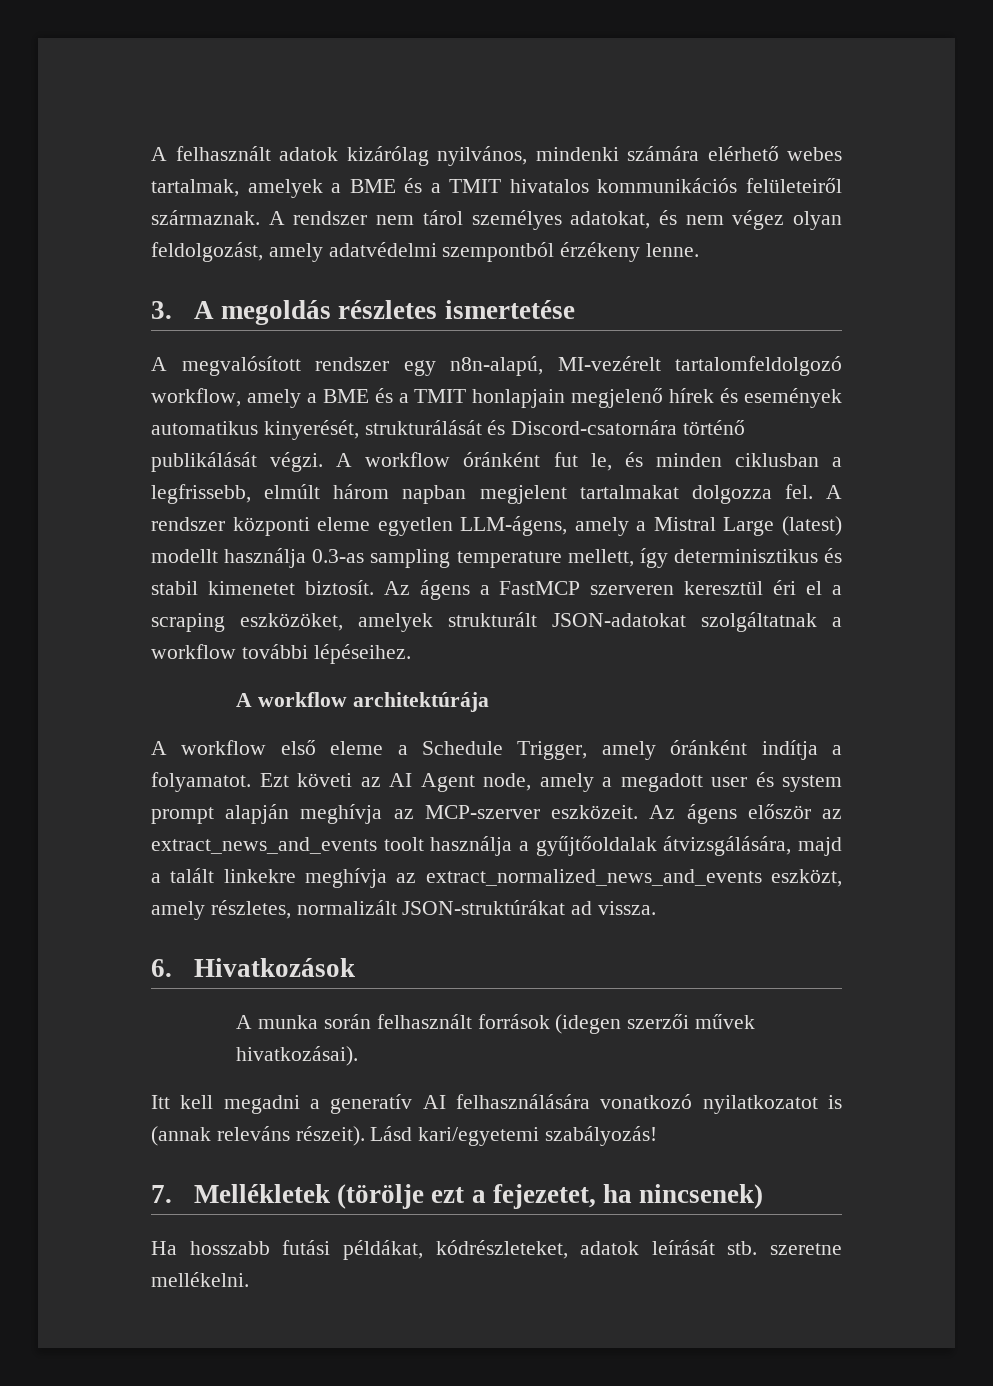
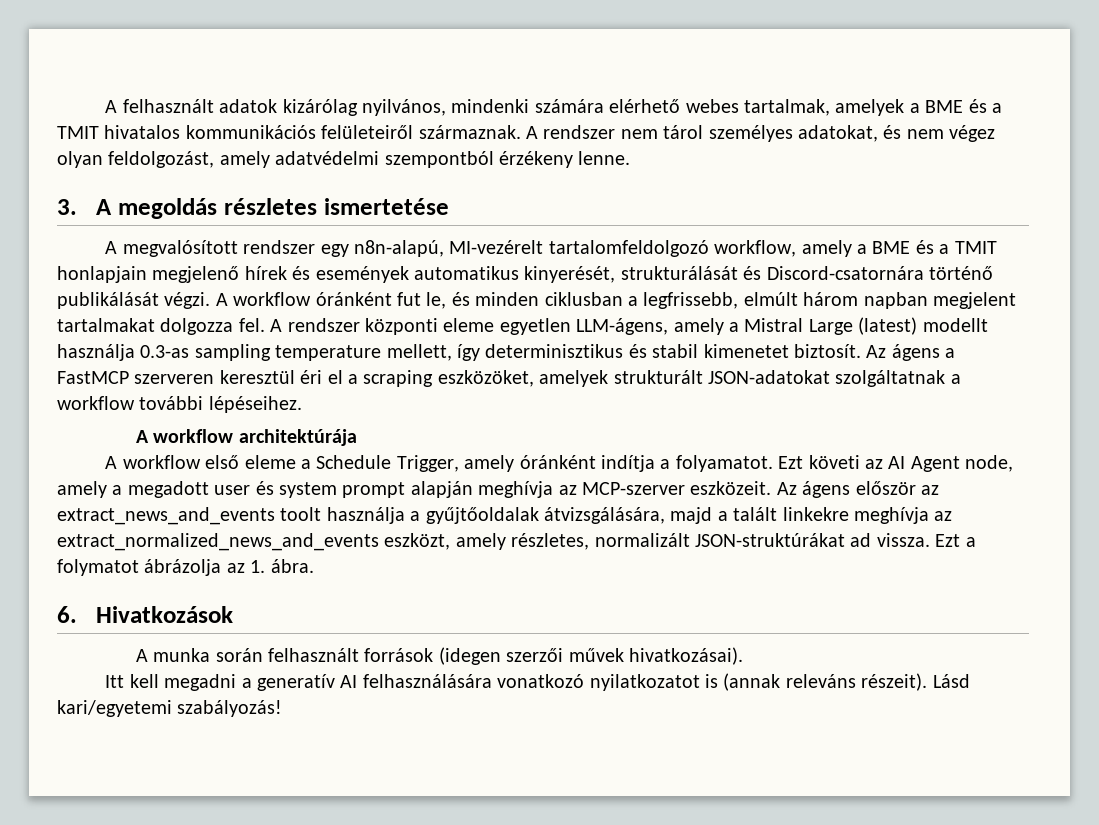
+ Ezt a folymatot ábrázolja az 1. ábra.
- 7. Mellékletek (törölje ezt a fejezetet, ha nincsenek)
- Ha hosszabb futási példákat, kódrészleteket, adatok leírását stb. szeretne mellékelni.

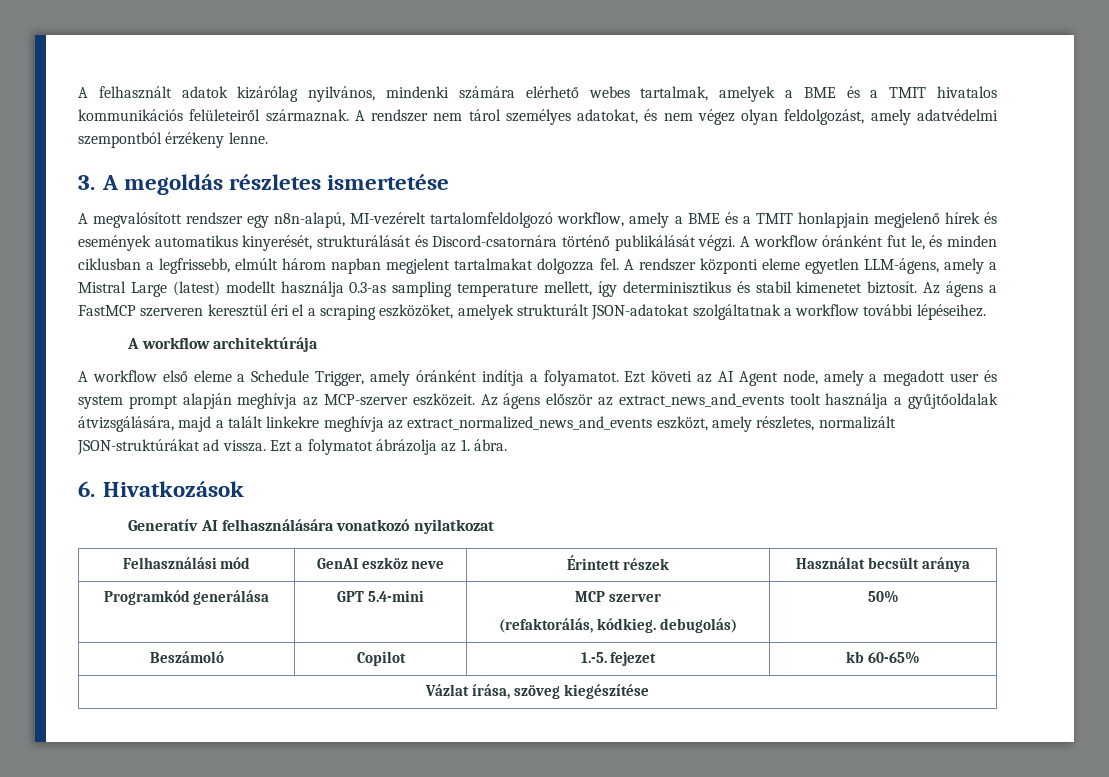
- A munka során felhasznált források (idegen szerzői művek hivatkozásai).
- Itt kell megadni a generatív AI felhasználására vonatkozó nyilatkozatot is (annak releváns részeit). Lásd kari/egyetemi szabályozás!
+ Generatív AI felhasználására vonatkozó nyilatkozat
+ Felhasználási mód | GenAI eszköz neve | Érintett részek | Használat becsült aránya
+ Programkód generálása | GPT 5.4-mini | MCP szerver
+ (refaktorálás, kódkieg. debugolás) | 50%
+ Beszámoló | Copilot | 1.-5. fejezet | kb 60-65%
+ Vázlat írása, szöveg kiegészítése

